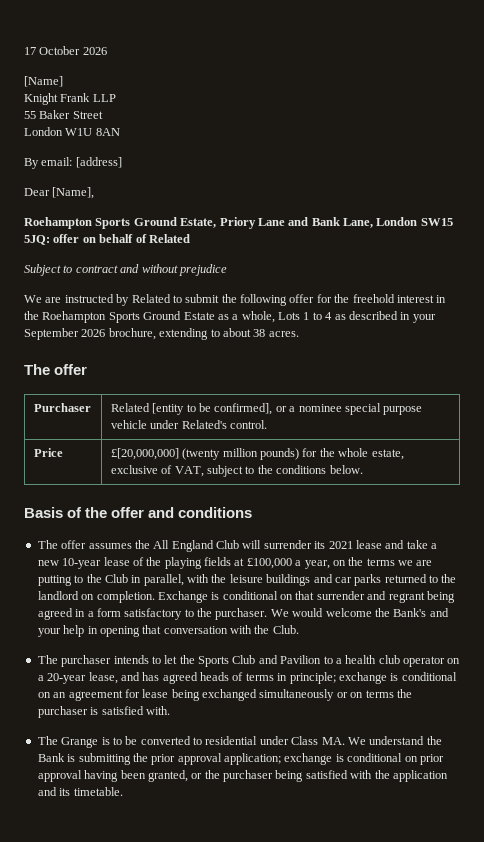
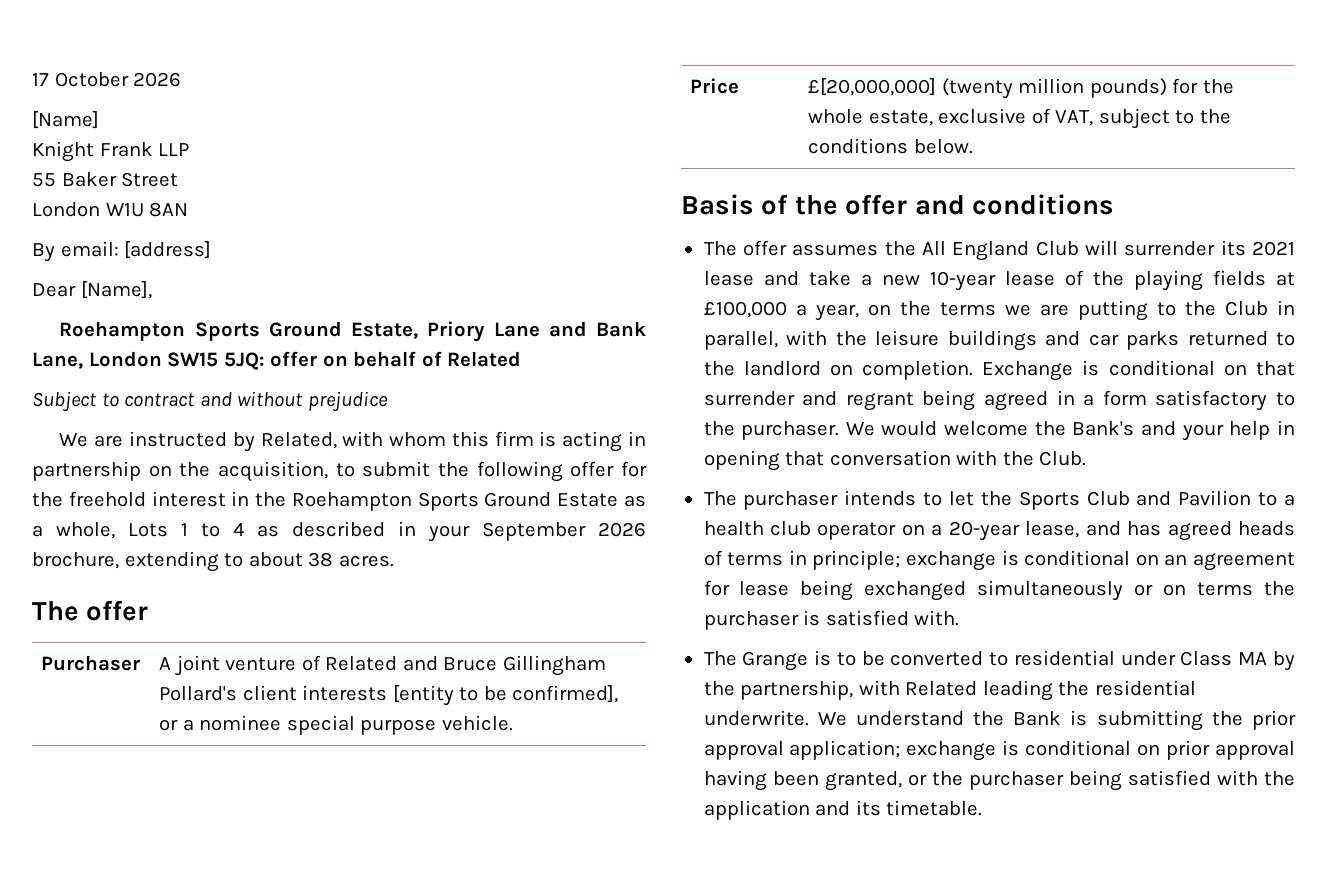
- We are instructed by Related to submit the following offer for the freehold interest in the Roehampton Sports Ground Estate as a whole, Lots 1 to 4 as described in your September 2026 brochure, extending to about 38 acres.
+ We are instructed by Related, with whom this firm is acting in partnership on the acquisition, to submit the following offer for the freehold interest in the Roehampton Sports Ground Estate as a whole, Lots 1 to 4 as described in your September 2026 brochure, extending to about 38 acres.
- Purchaser | Related [entity to be confirmed], or a nominee special purpose vehicle under Related's control.
+ Purchaser | A joint venture of Related and Bruce Gillingham Pollard's client interests [entity to be confirmed], or a nominee special purpose vehicle.
- The Grange is to be converted to residential under Class MA. We understand the Bank is submitting the prior approval application; exchange is conditional on prior approval having been granted, or the purchaser being satisfied with the application and its timetable.
+ The Grange is to be converted to residential under Class MA by the partnership, with Related leading the residential underwrite. We understand the Bank is submitting the prior approval application; exchange is conditional on prior approval having been granted, or the purchaser being satisfied with the application and its timetable.

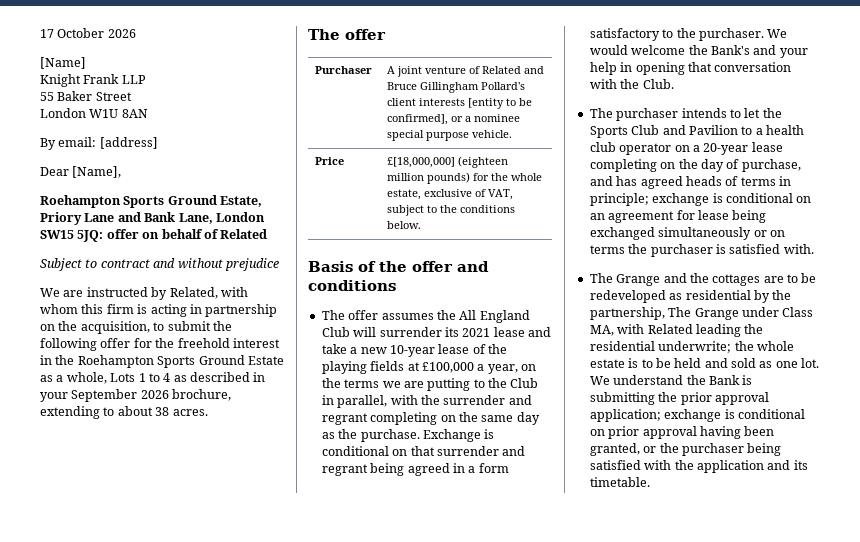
- Price | £[20,000,000] (twenty million pounds) for the whole estate, exclusive of VAT, subject to the conditions below.
+ Price | £[18,000,000] (eighteen million pounds) for the whole estate, exclusive of VAT, subject to the conditions below.
- The offer assumes the All England Club will surrender its 2021 lease and take a new 10-year lease of the playing fields at £100,000 a year, on the terms we are putting to the Club in parallel, with the leisure buildings and car parks returned to the landlord on completion.
+ The offer assumes the All England Club will surrender its 2021 lease and take a new 10-year lease of the playing fields at £100,000 a year, on the terms we are putting to the Club in parallel, with the surrender and regrant completing on the same day as the purchase.
- The purchaser intends to let the Sports Club and Pavilion to a health club operator on a 20-year lease, and has agreed heads of terms in principle; exchange is conditional on an agreement for lease being exchanged simultaneously or on terms the purchaser is satisfied with.
+ The purchaser intends to let the Sports Club and Pavilion to a health club operator on a 20-year lease completing on the day of purchase, and has agreed heads of terms in principle; exchange is conditional on an agreement for lease being exchanged simultaneously or on terms the purchaser is satisfied with.
- The Grange is to be converted to residential under Class MA by the partnership, with Related leading the residential underwrite.
+ The Grange and the cottages are to be redeveloped as residential by the partnership, The Grange under Class MA, with Related leading the residential underwrite; the whole estate is to be held and sold as one lot.

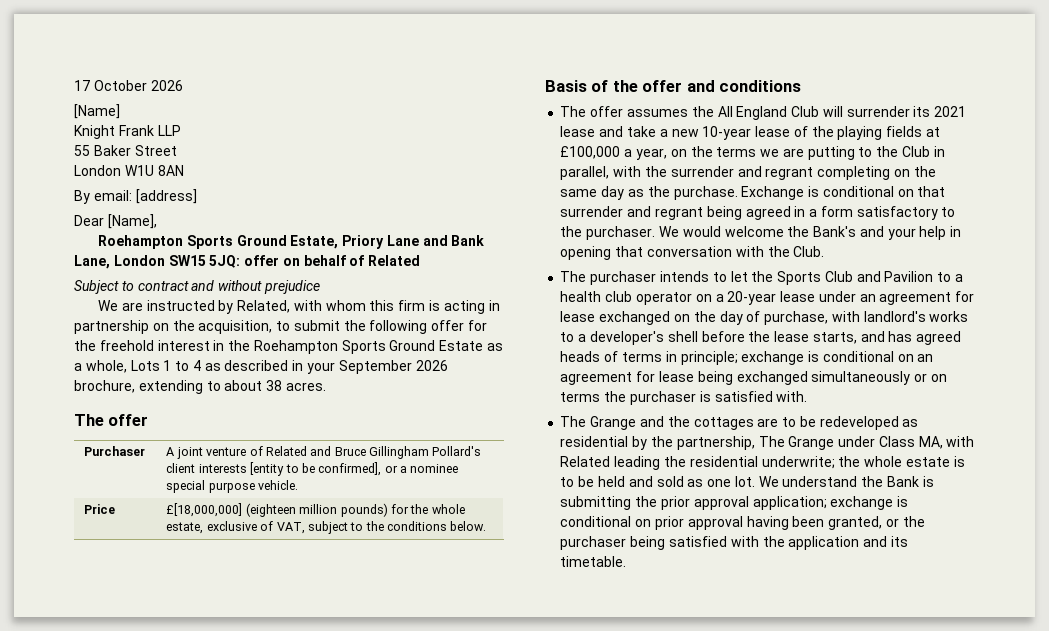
- The purchaser intends to let the Sports Club and Pavilion to a health club operator on a 20-year lease completing on the day of purchase, and has agreed heads of terms in principle; exchange is conditional on an agreement for lease being exchanged simultaneously or on terms the purchaser is satisfied with.
+ The purchaser intends to let the Sports Club and Pavilion to a health club operator on a 20-year lease under an agreement for lease exchanged on the day of purchase, with landlord's works to a developer's shell before the lease starts, and has agreed heads of terms in principle; exchange is conditional on an agreement for lease being exchanged simultaneously or on terms the purchaser is satisfied with.

